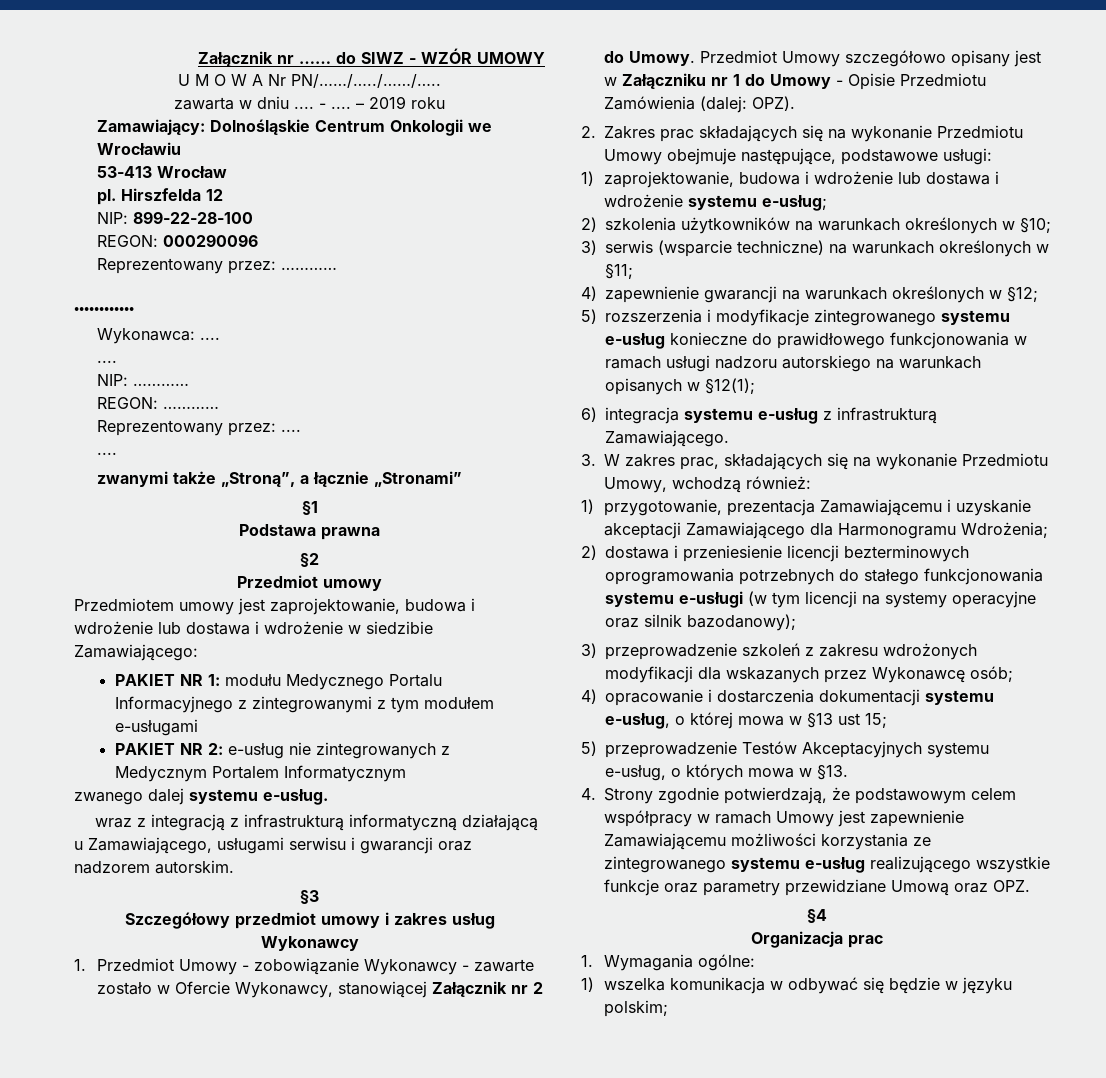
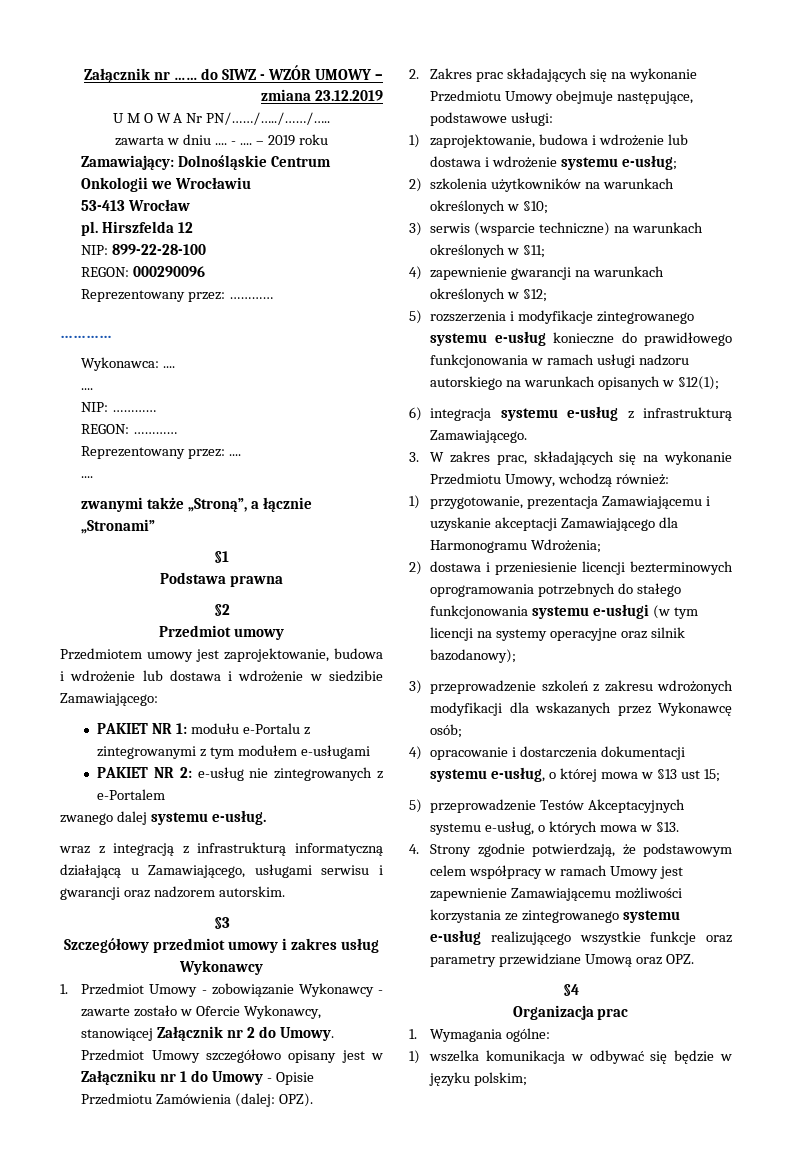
- Załącznik nr …… do SIWZ - WZÓR UMOWY
+ Załącznik nr …… do SIWZ - WZÓR UMOWY – zmiana 23.12.2019
- PAKIET NR 1: modułu Medycznego Portalu Informacyjnego z zintegrowanymi z tym modułem e-usługami
+ PAKIET NR 1: modułu e-Portalu z zintegrowanymi z tym modułem e-usługami
- PAKIET NR 2: e-usług nie zintegrowanych z Medycznym Portalem Informatycznym
+ PAKIET NR 2: e-usług nie zintegrowanych z e-Portalem

